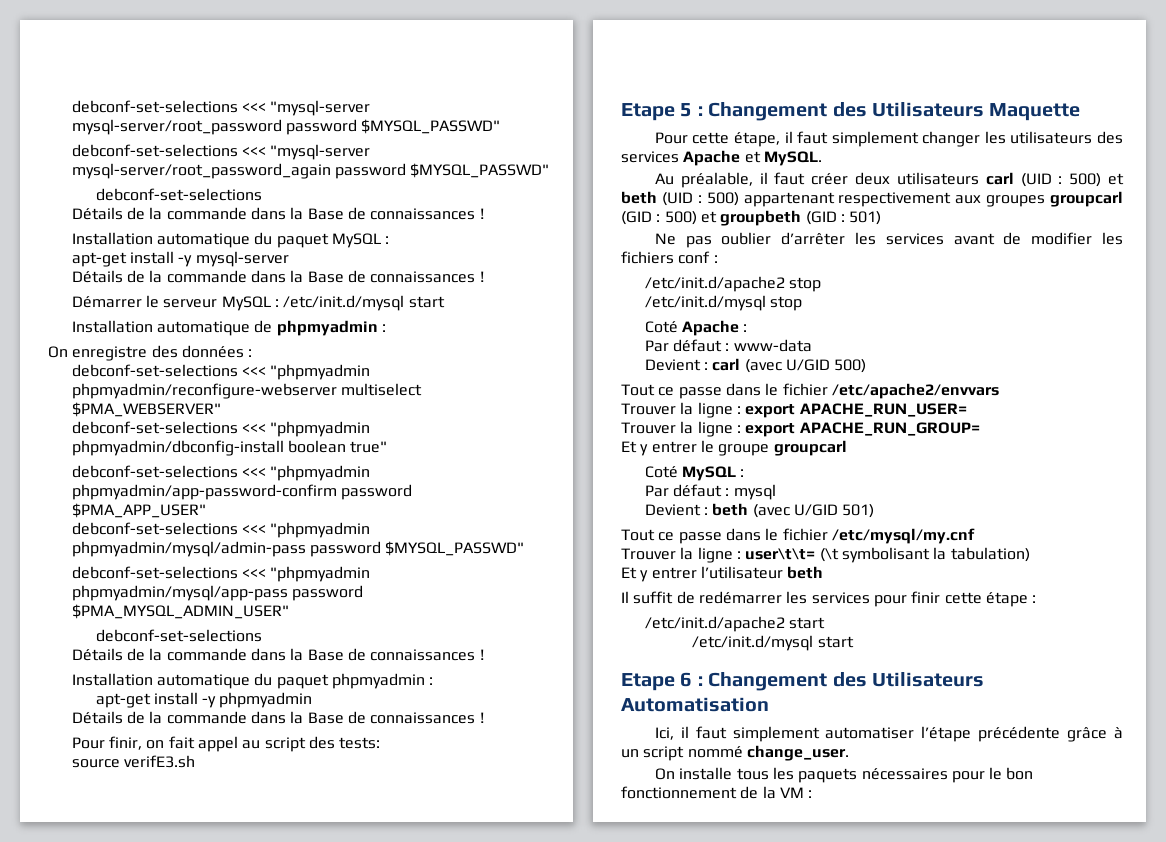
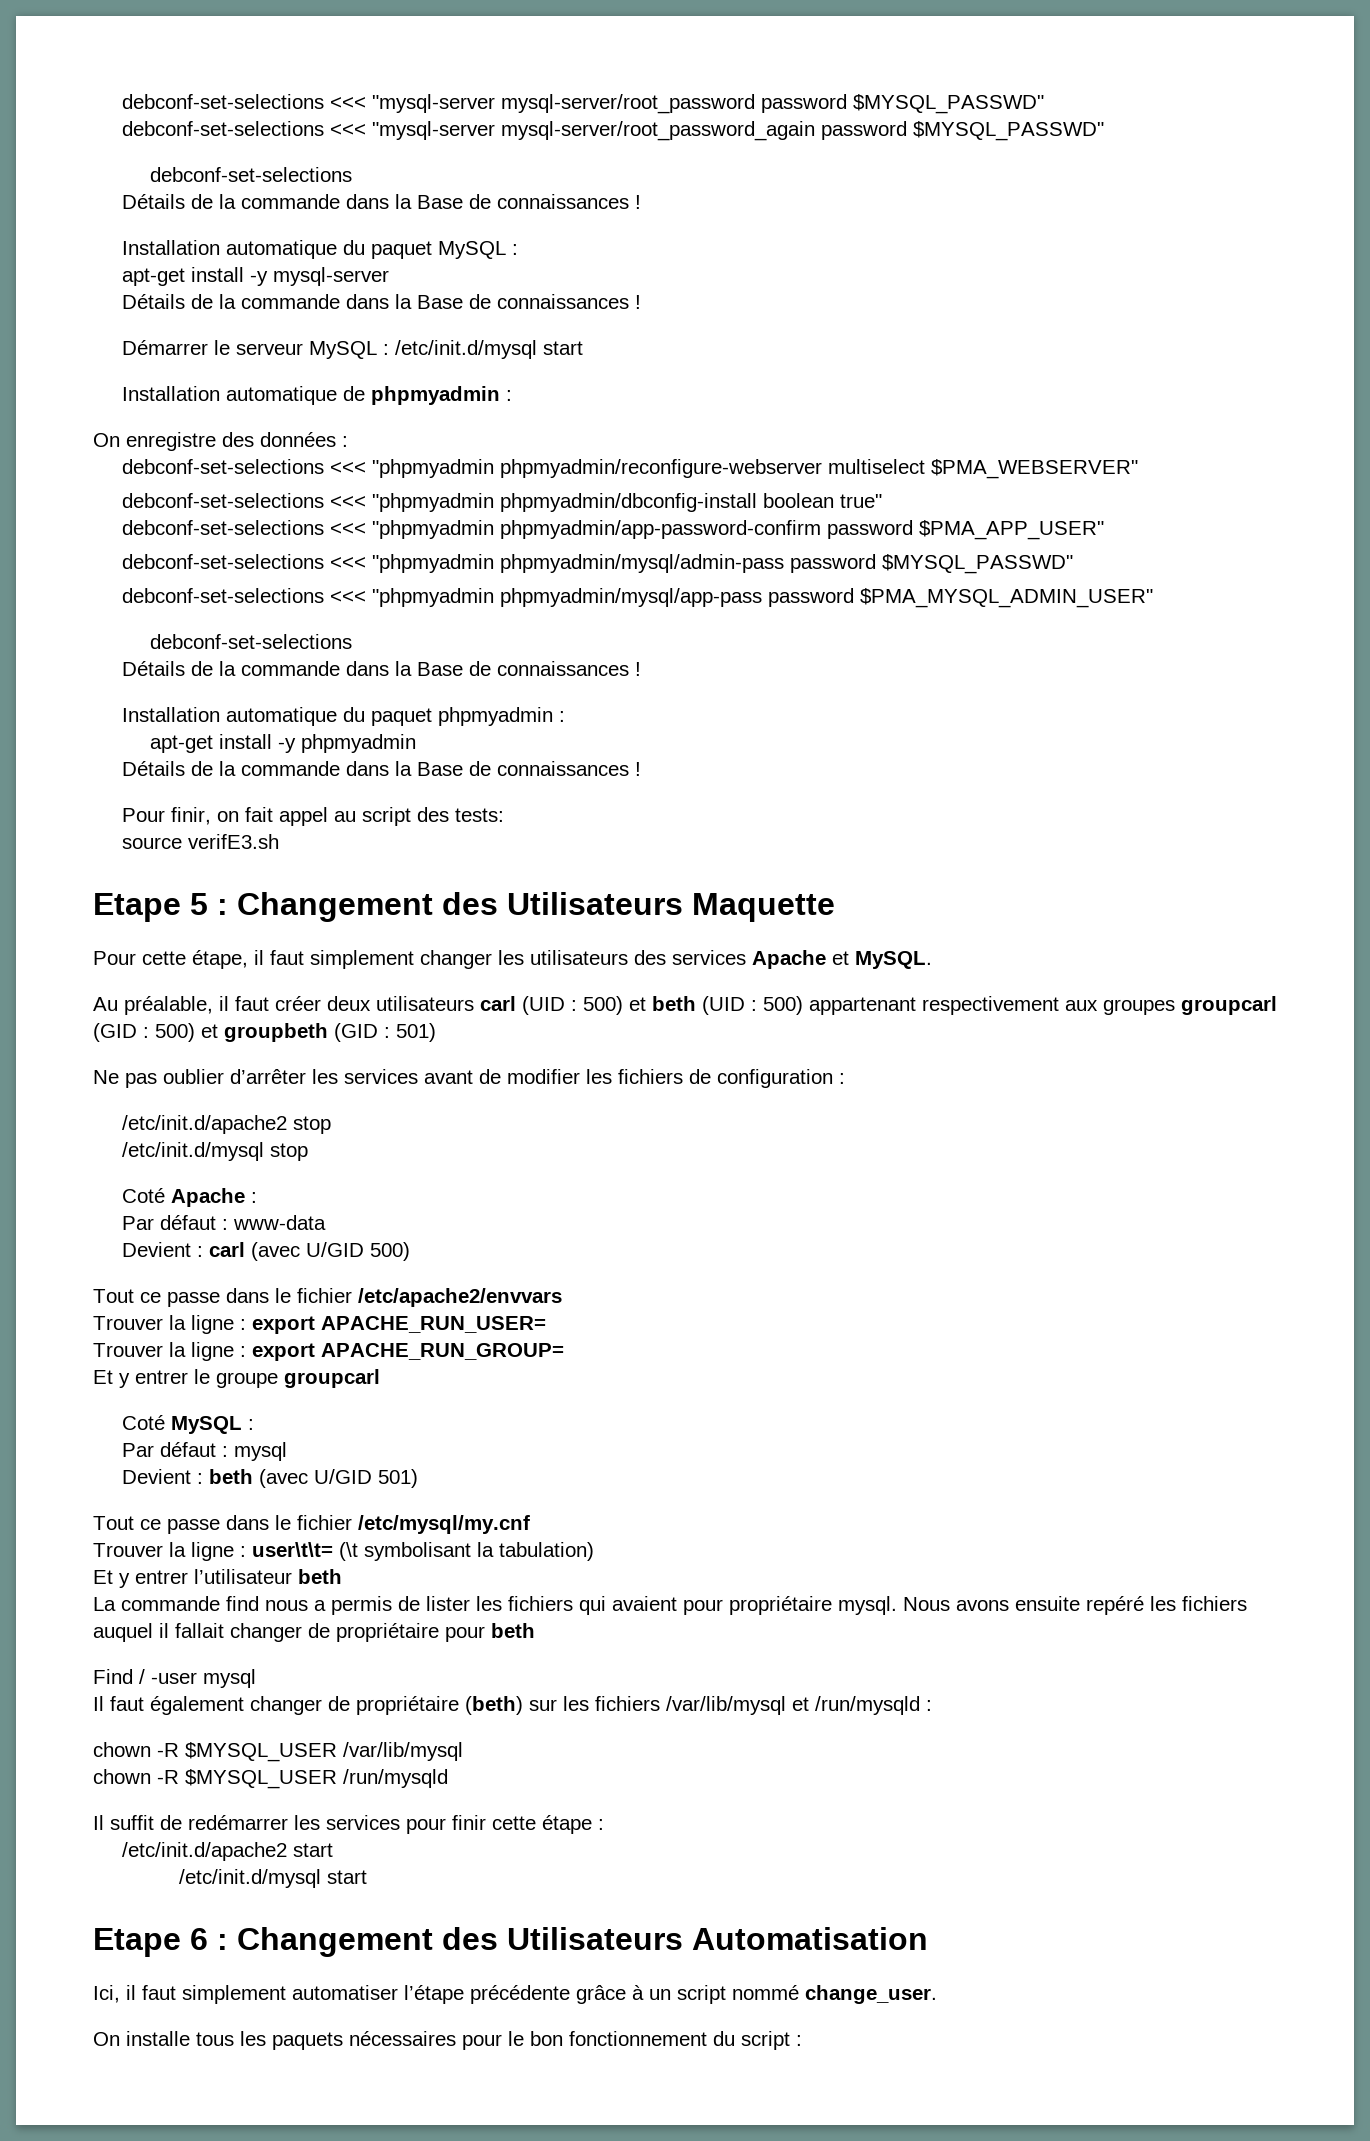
- Ne pas oublier d’arrêter les services avant de modifier les fichiers conf :
+ Ne pas oublier d’arrêter les services avant de modifier les fichiers de configuration :
+ La commande find nous a permis de lister les fichiers qui avaient pour propriétaire mysql. Nous avons ensuite repéré les fichiers auquel il fallait changer de propriétaire pour beth
+ Find / -user mysql
+ Il faut également changer de propriétaire (beth) sur les fichiers /var/lib/mysql et /run/mysqld :
+ chown -R $MYSQL_USER /var/lib/mysql
+ chown -R $MYSQL_USER /run/mysqld
- On installe tous les paquets nécessaires pour le bon fonctionnement de la VM :
+ On installe tous les paquets nécessaires pour le bon fonctionnement du script :

